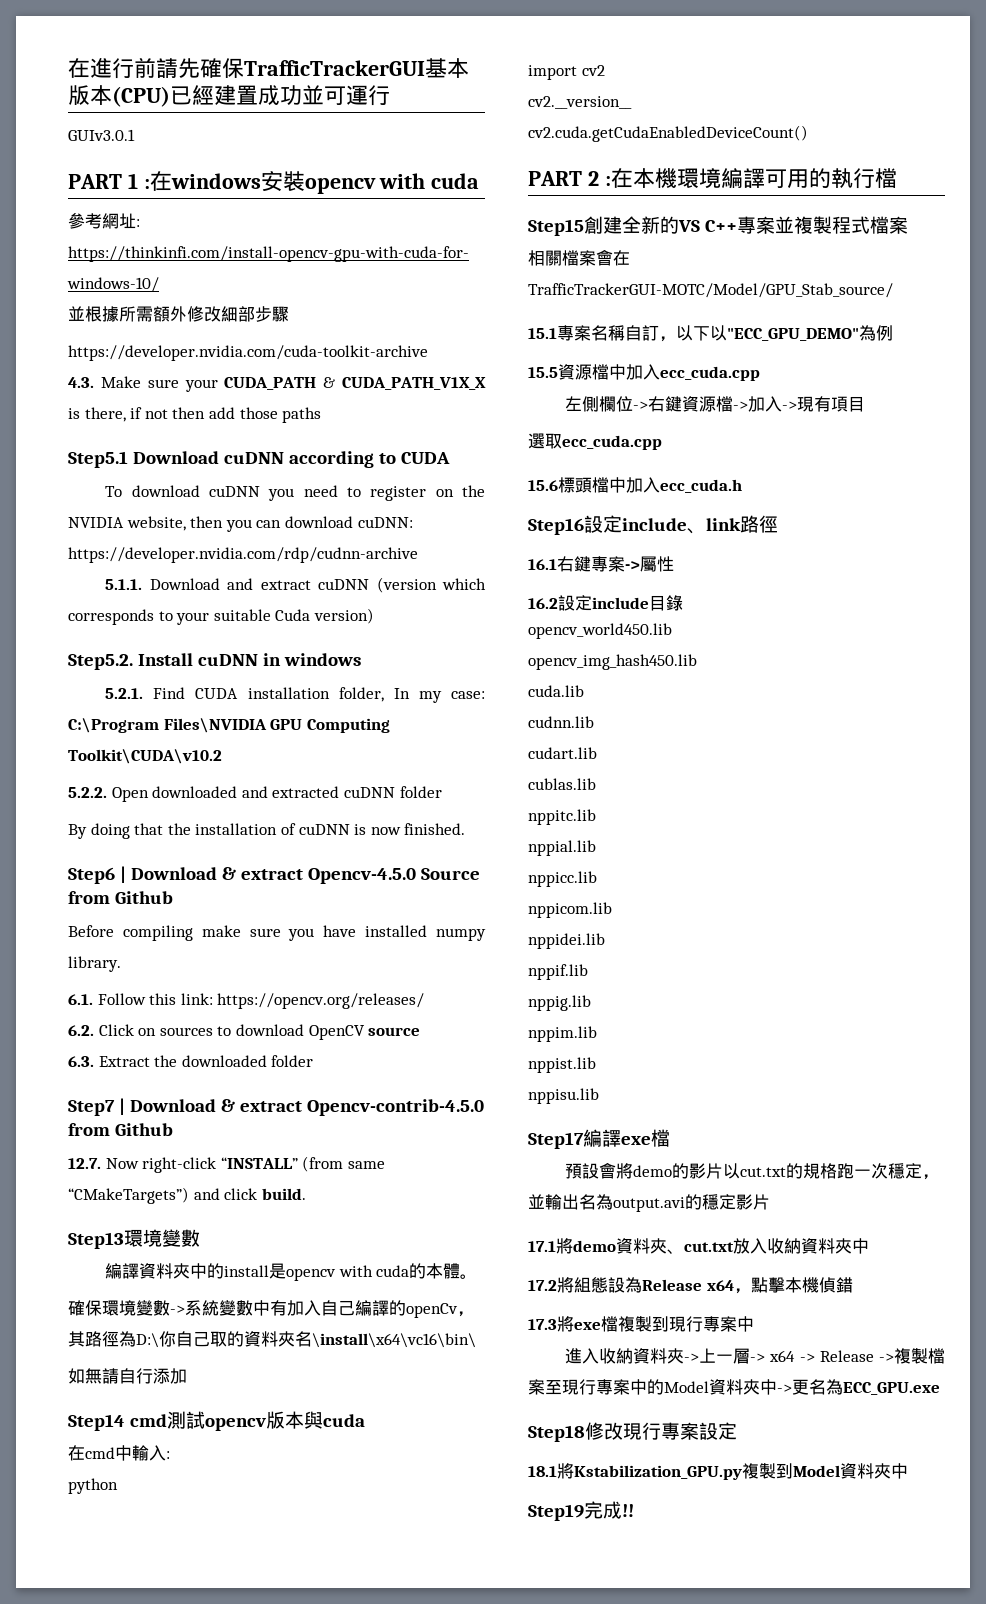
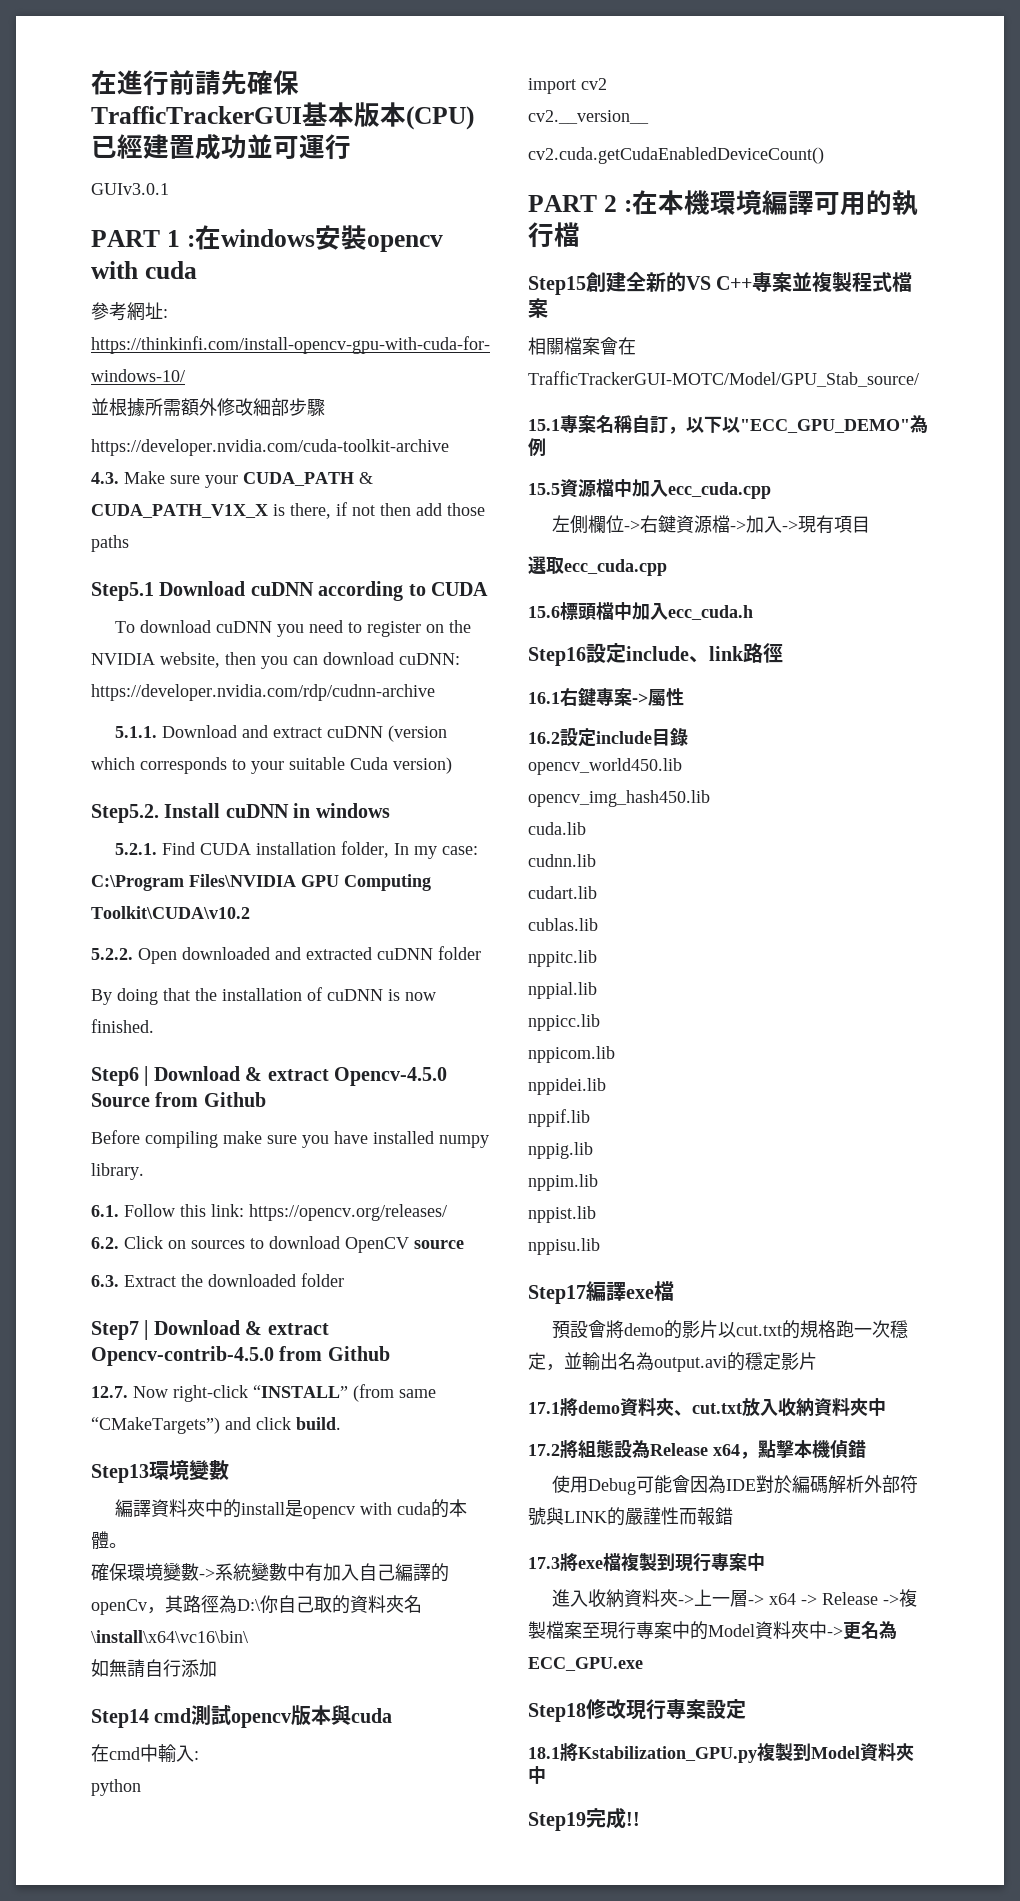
+ 使用Debug可能會因為IDE對於編碼解析外部符號與LINK的嚴謹性而報錯

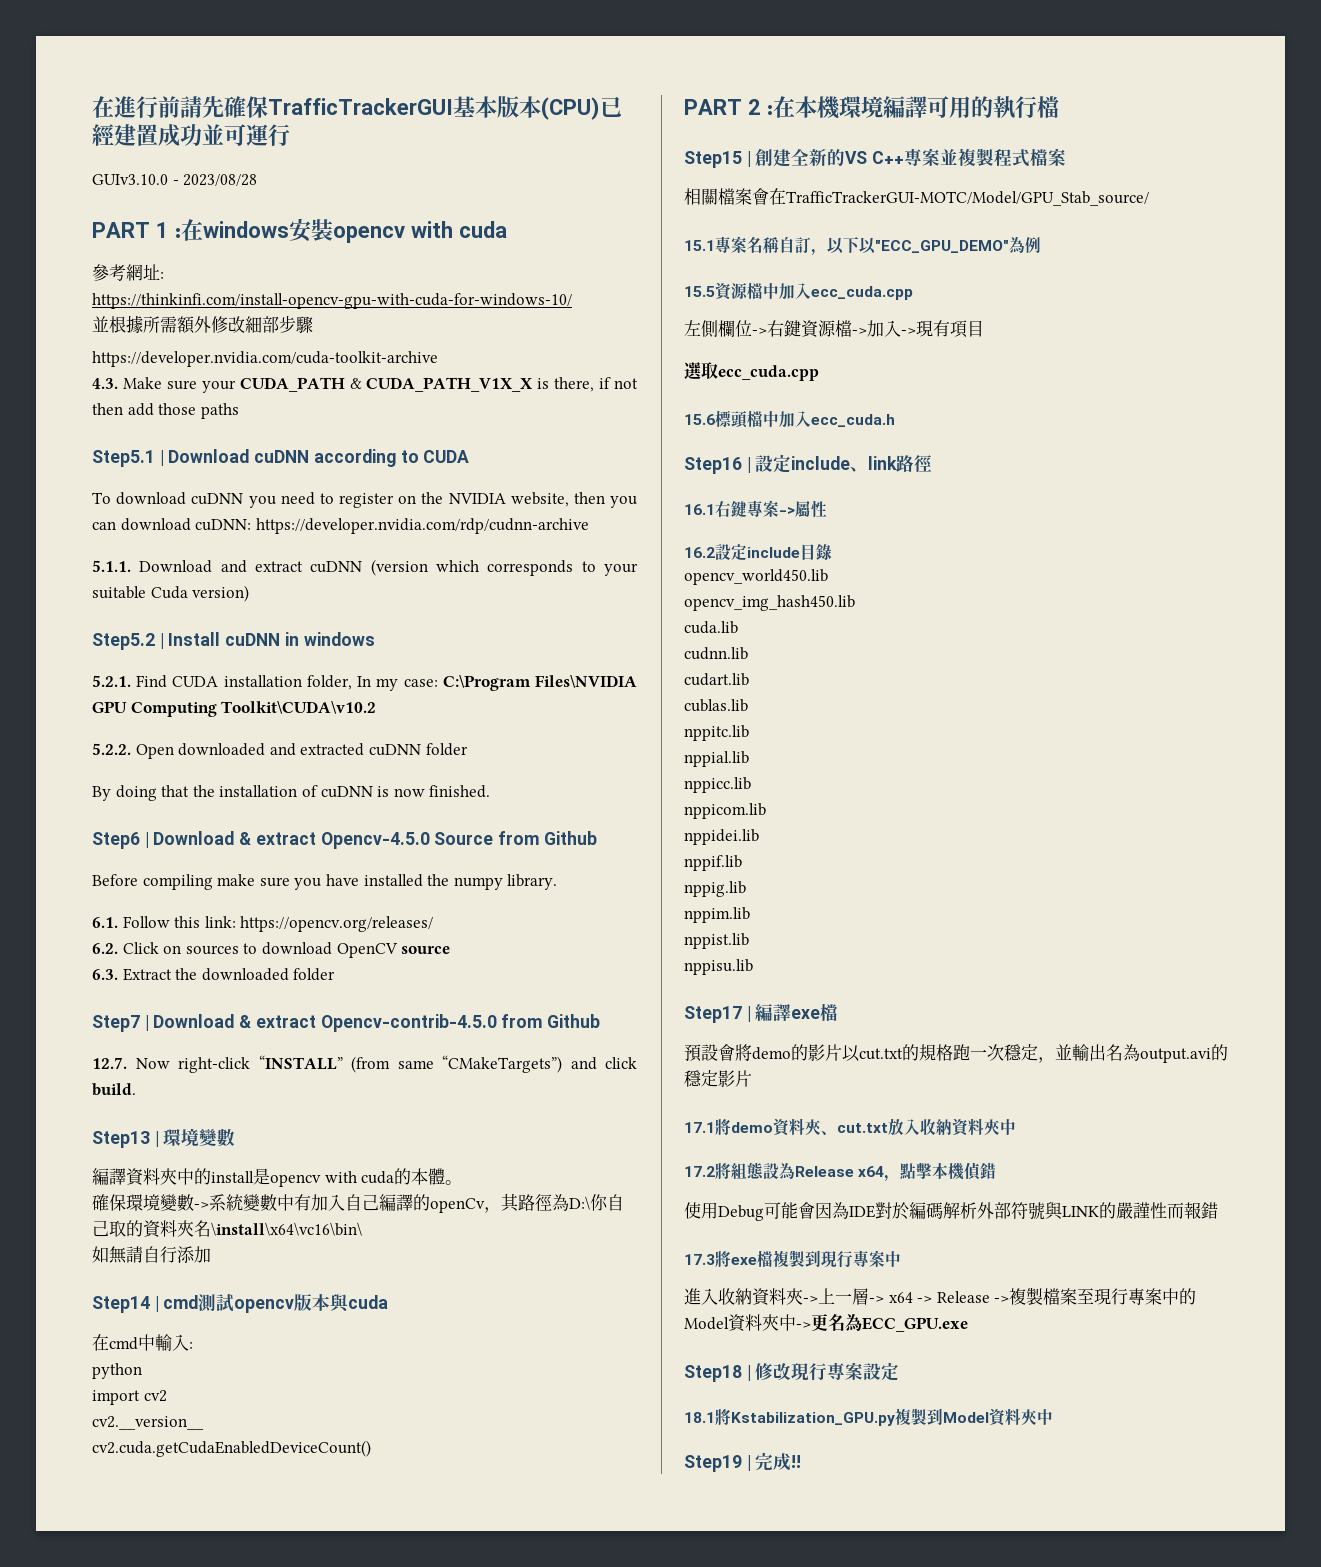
- GUIv3.0.1
+ GUIv3.10.0 - 2023/08/28
- Step5.1 Download cuDNN according to CUDA
+ Step5.1 | Download cuDNN according to CUDA
- Step5.2. Install cuDNN in windows
+ Step5.2 | Install cuDNN in windows
- Before compiling make sure you have installed numpy library.
+ Before compiling make sure you have installed the numpy library.
- Step13環境變數
+ Step13 | 環境變數
- Step14 cmd測試opencv版本與cuda
+ Step14 | cmd測試opencv版本與cuda
- Step15創建全新的VS C++專案並複製程式檔案
+ Step15 | 創建全新的VS C++專案並複製程式檔案
- Step16設定include、link路徑
+ Step16 | 設定include、link路徑
- Step17編譯exe檔
+ Step17 | 編譯exe檔
- Step18修改現行專案設定
+ Step18 | 修改現行專案設定
- Step19完成!!
+ Step19 | 完成!!

